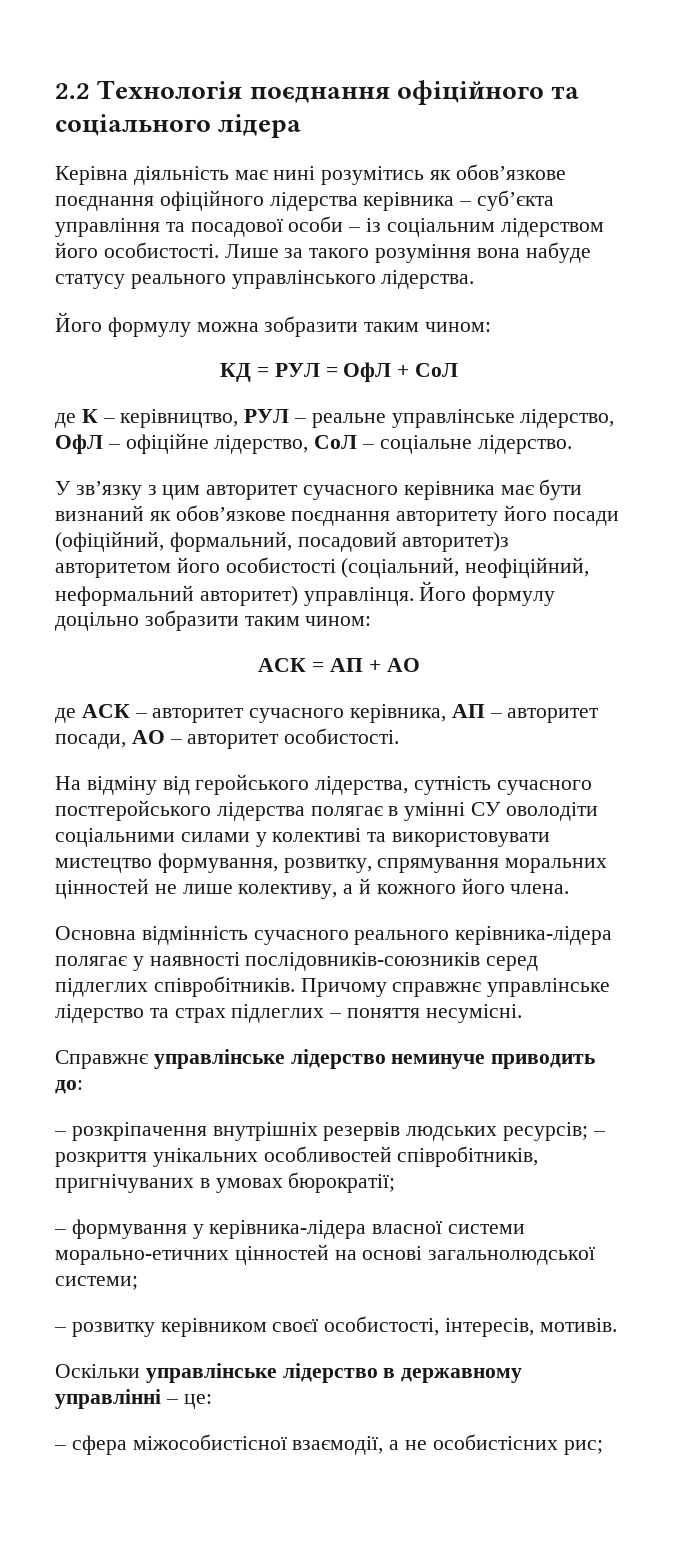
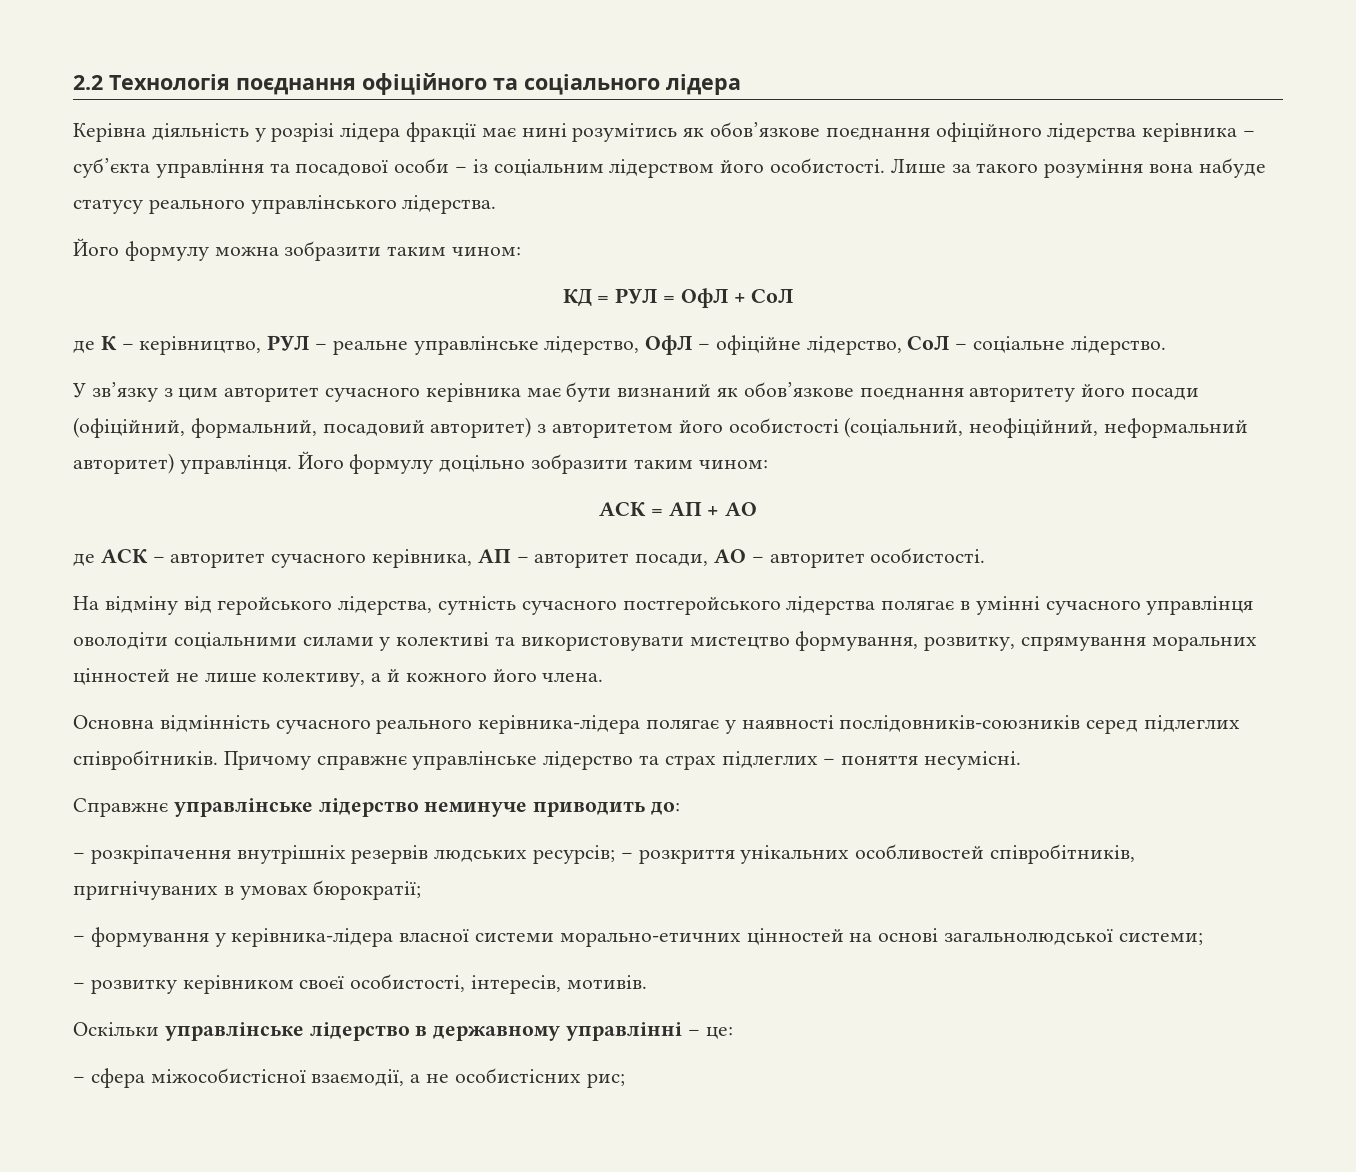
- Керівна діяльність має нині розумітись як обов’язкове поєднання офіційного лідерства керівника – суб’єкта управління та посадової особи – із соціальним лідерством його особистості.
+ Керівна діяльність у розрізі лідера фракції має нині розумітись як обов’язкове поєднання офіційного лідерства керівника – суб’єкта управління та посадової особи – із соціальним лідерством його особистості.
- У зв’язку з цим авторитет сучасного керівника має бути визнаний як обов’язкове поєднання авторитету його посади (офіційний, формальний, посадовий авторитет)з авторитетом його особистості (соціальний, неофіційний, неформальний авторитет) управлінця.
+ У зв’язку з цим авторитет сучасного керівника має бути визнаний як обов’язкове поєднання авторитету його посади (офіційний, формальний, посадовий авторитет) з авторитетом його особистості (соціальний, неофіційний, неформальний авторитет) управлінця.
- На відміну від геройського лідерства, сутність сучасного постгеройського лідерства полягає в умінні СУ оволодіти соціальними силами у колективі та використовувати мистецтво формування, розвитку, спрямування моральних цінностей не лише колективу, а й кожного його члена.
+ На відміну від геройського лідерства, сутність сучасного постгеройського лідерства полягає в умінні сучасного управлінця оволодіти соціальними силами у колективі та використовувати мистецтво формування, розвитку, спрямування моральних цінностей не лише колективу, а й кожного його члена.

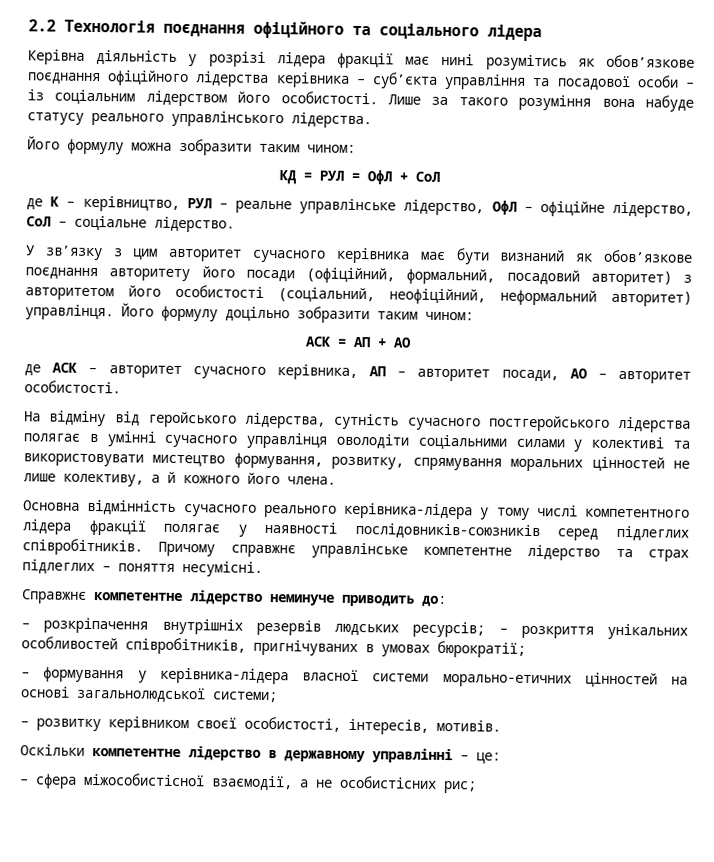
- Основна відмінність сучасного реального керівника-лідера полягає у наявності послідовників-союзників серед підлеглих співробітників.
+ Основна відмінність сучасного реального керівника-лідера у тому числі компетентного лідера фракції полягає у наявності послідовників-союзників серед підлеглих співробітників.
- Причому справжнє управлінське лідерство та страх підлеглих – поняття несумісні.
+ Причому справжнє управлінське компетентне лідерство та страх підлеглих – поняття несумісні.
- Справжнє управлінське лідерство неминуче приводить до:
+ Справжнє компетентне лідерство неминуче приводить до:
- Оскільки управлінське лідерство в державному управлінні – це:
+ Оскільки компетентне лідерство в державному управлінні – це:

